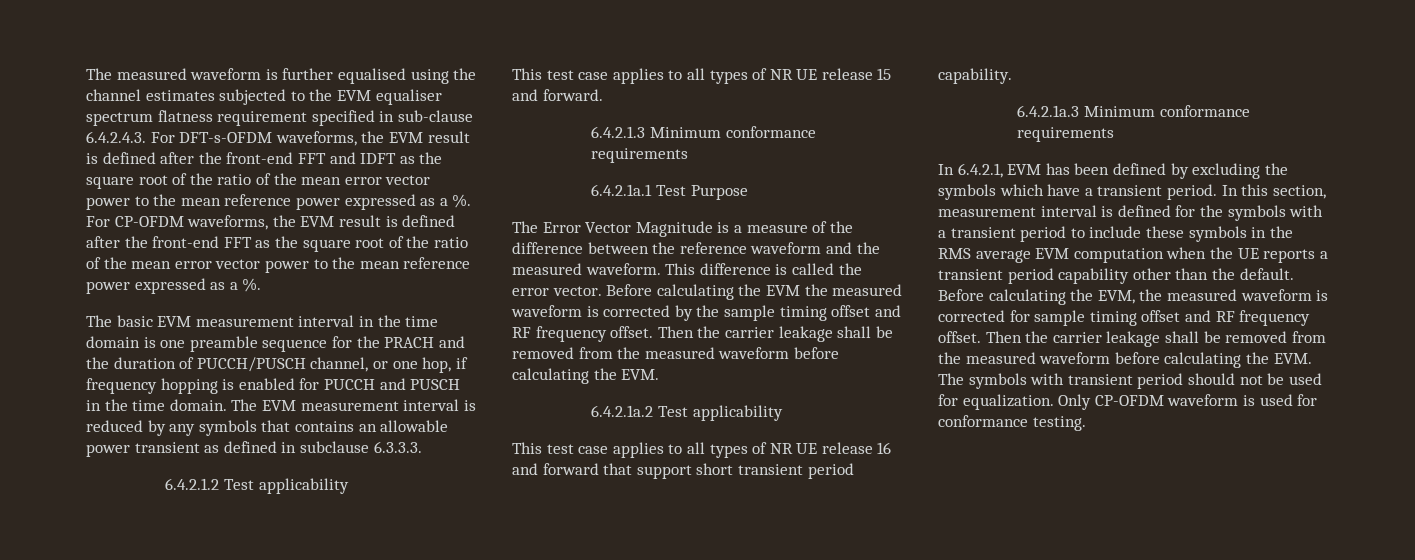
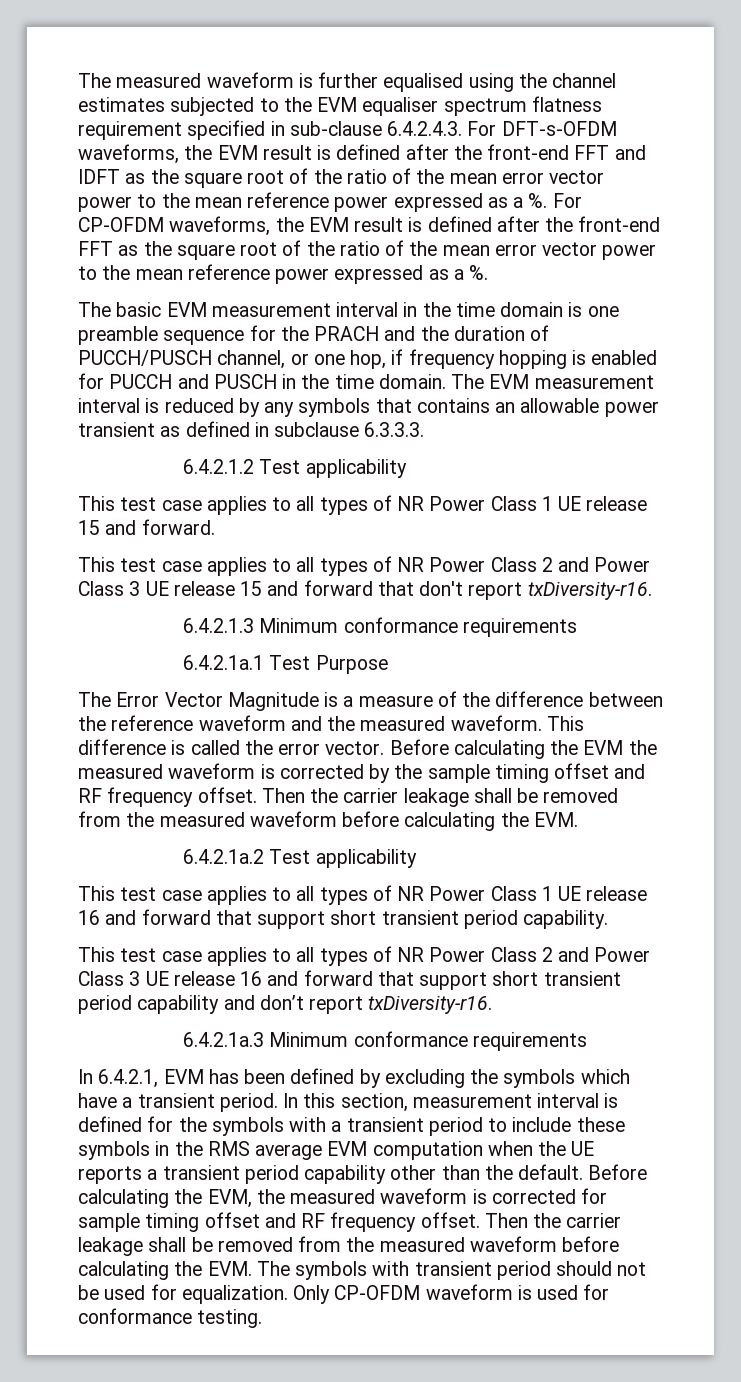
- This test case applies to all types of NR UE release 15 and forward.
+ This test case applies to all types of NR Power Class 1 UE release 15 and forward.
+ This test case applies to all types of NR Power Class 2 and Power Class 3 UE release 15 and forward that don't report txDiversity-r16.
- This test case applies to all types of NR UE release 16 and forward that support short transient period capability.
+ This test case applies to all types of NR Power Class 1 UE release 16 and forward that support short transient period capability.
+ This test case applies to all types of NR Power Class 2 and Power Class 3 UE release 16 and forward that support short transient period capability and don’t report txDiversity-r16.

